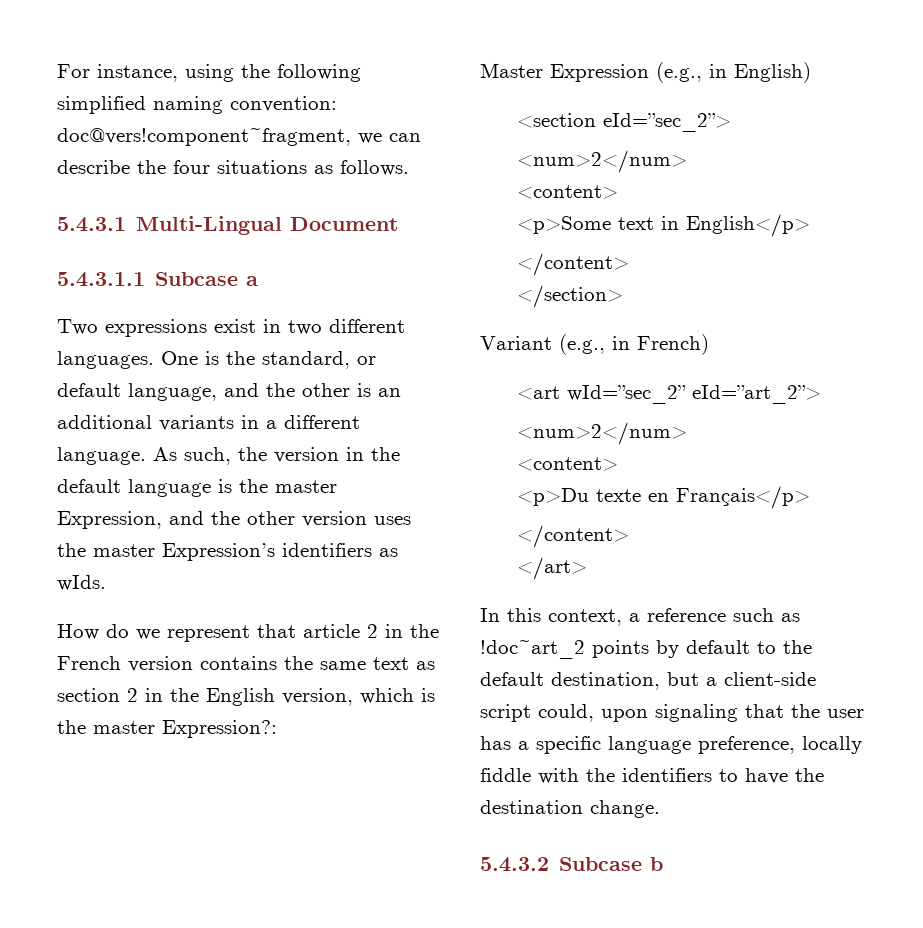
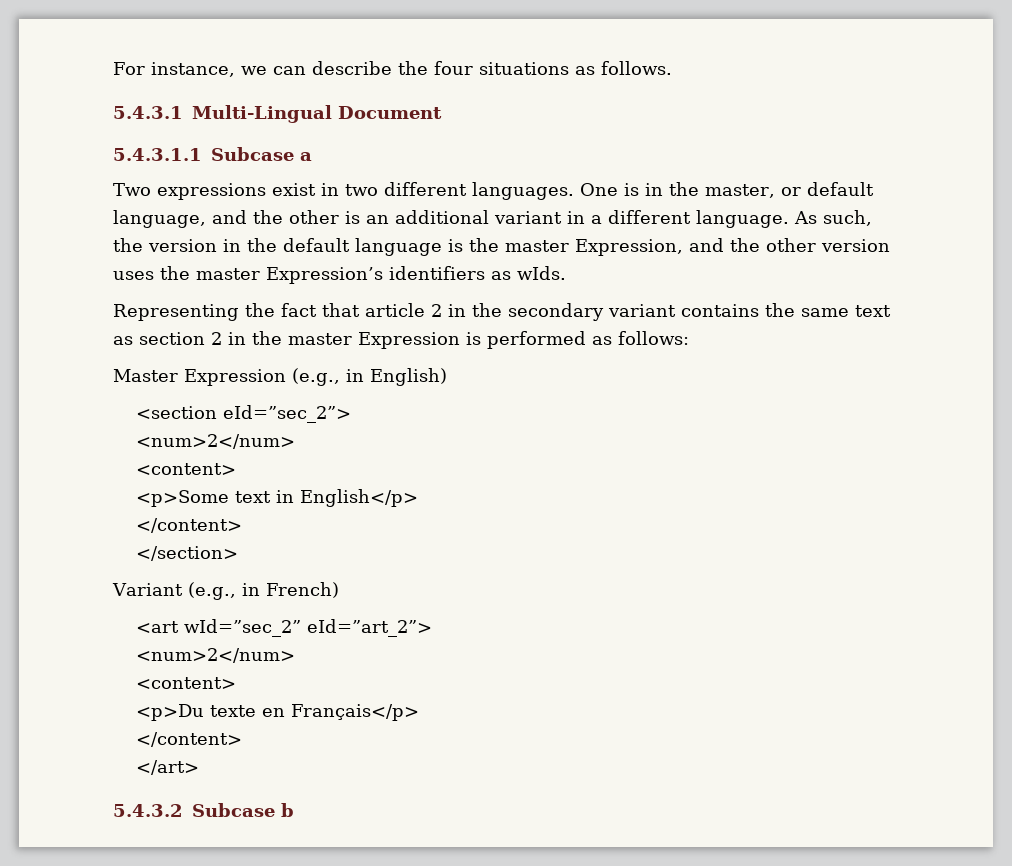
- For instance, using the following simplified naming convention: doc@vers!component~fragment, we can describe the four situations as follows.
+ For instance, we can describe the four situations as follows.
- One is the standard, or default language, and the other is an additional variants in a different language.
+ One is in the master, or default language, and the other is an additional variant in a different language.
- How do we represent that article 2 in the French version contains the same text as section 2 in the English version, which is the master Expression?:
+ Representing the fact that article 2 in the secondary variant contains the same text as section 2 in the master Expression is performed as follows:
- In this context, a reference such as !doc~art_2 points by default to the default destination, but a client-side script could, upon signaling that the user has a specific language preference, locally fiddle with the identifiers to have the destination change.

